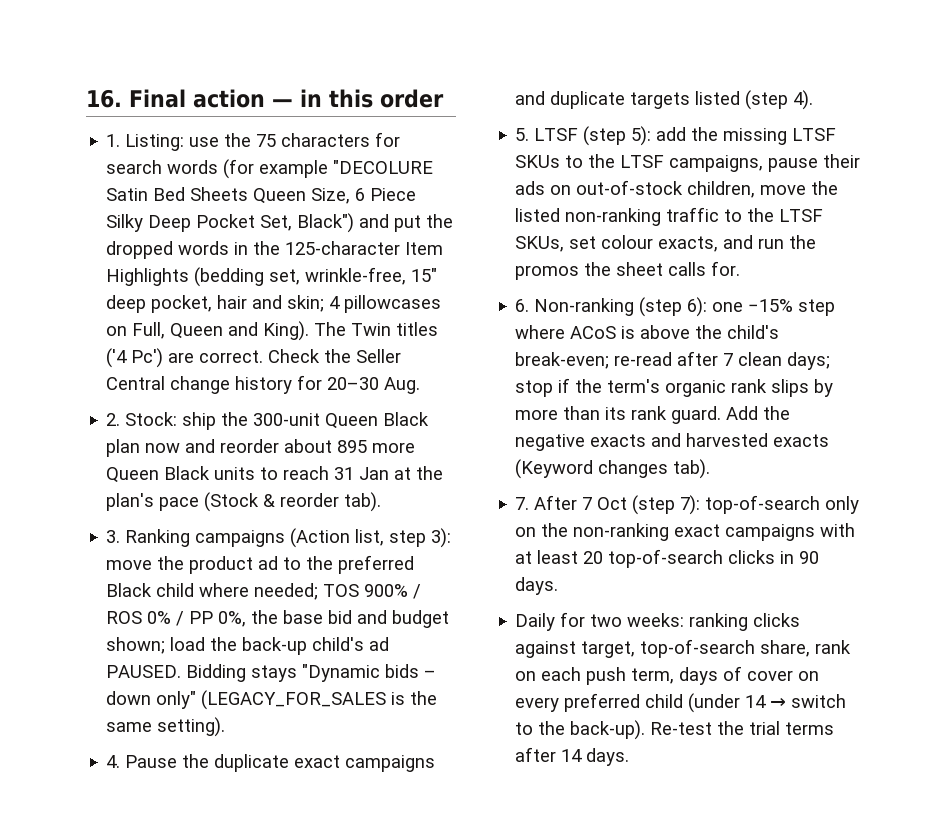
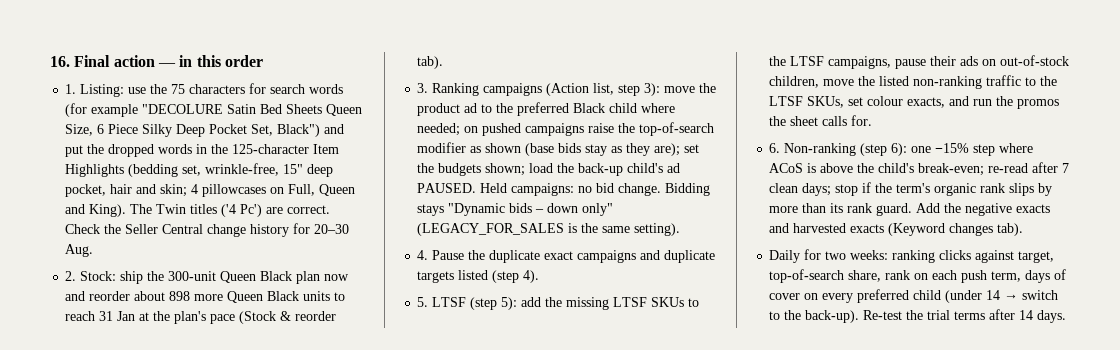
- 2. Stock: ship the 300-unit Queen Black plan now and reorder about 895 more Queen Black units to reach 31 Jan at the plan's pace (Stock & reorder tab).
+ 2. Stock: ship the 300-unit Queen Black plan now and reorder about 898 more Queen Black units to reach 31 Jan at the plan's pace (Stock & reorder tab).
- 3. Ranking campaigns (Action list, step 3): move the product ad to the preferred Black child where needed; TOS 900% / ROS 0% / PP 0%, the base bid and budget shown; load the back-up child's ad PAUSED.
+ 3. Ranking campaigns (Action list, step 3): move the product ad to the preferred Black child where needed; on pushed campaigns raise the top-of-search modifier as shown (base bids stay as they are); set the budgets shown; load the back-up child's ad PAUSED.
+ Held campaigns: no bid change.
- 7. After 7 Oct (step 7): top-of-search only on the non-ranking exact campaigns with at least 20 top-of-search clicks in 90 days.

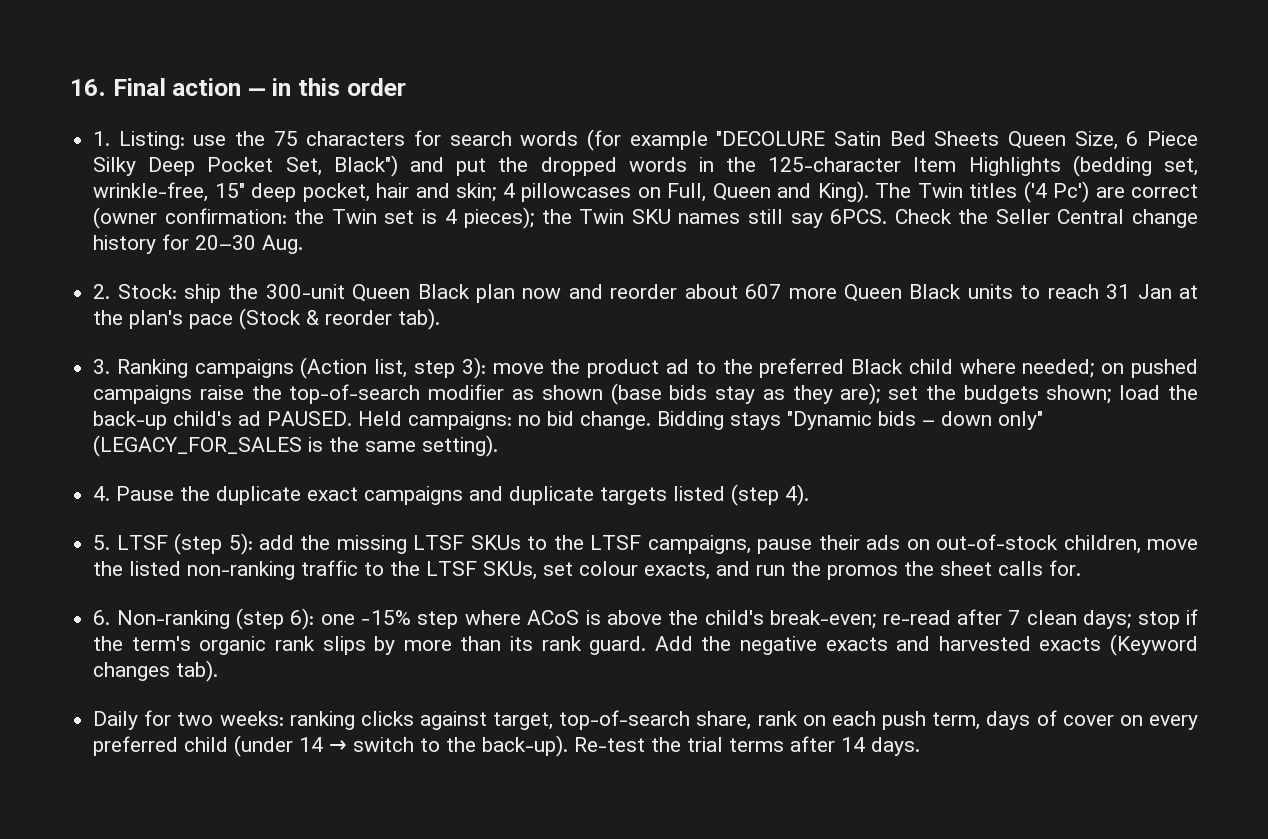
- The Twin titles ('4 Pc') are correct.
+ The Twin titles ('4 Pc') are correct (owner confirmation: the Twin set is 4 pieces); the Twin SKU names still say 6PCS.
- 2. Stock: ship the 300-unit Queen Black plan now and reorder about 898 more Queen Black units to reach 31 Jan at the plan's pace (Stock & reorder tab).
+ 2. Stock: ship the 300-unit Queen Black plan now and reorder about 607 more Queen Black units to reach 31 Jan at the plan's pace (Stock & reorder tab).

